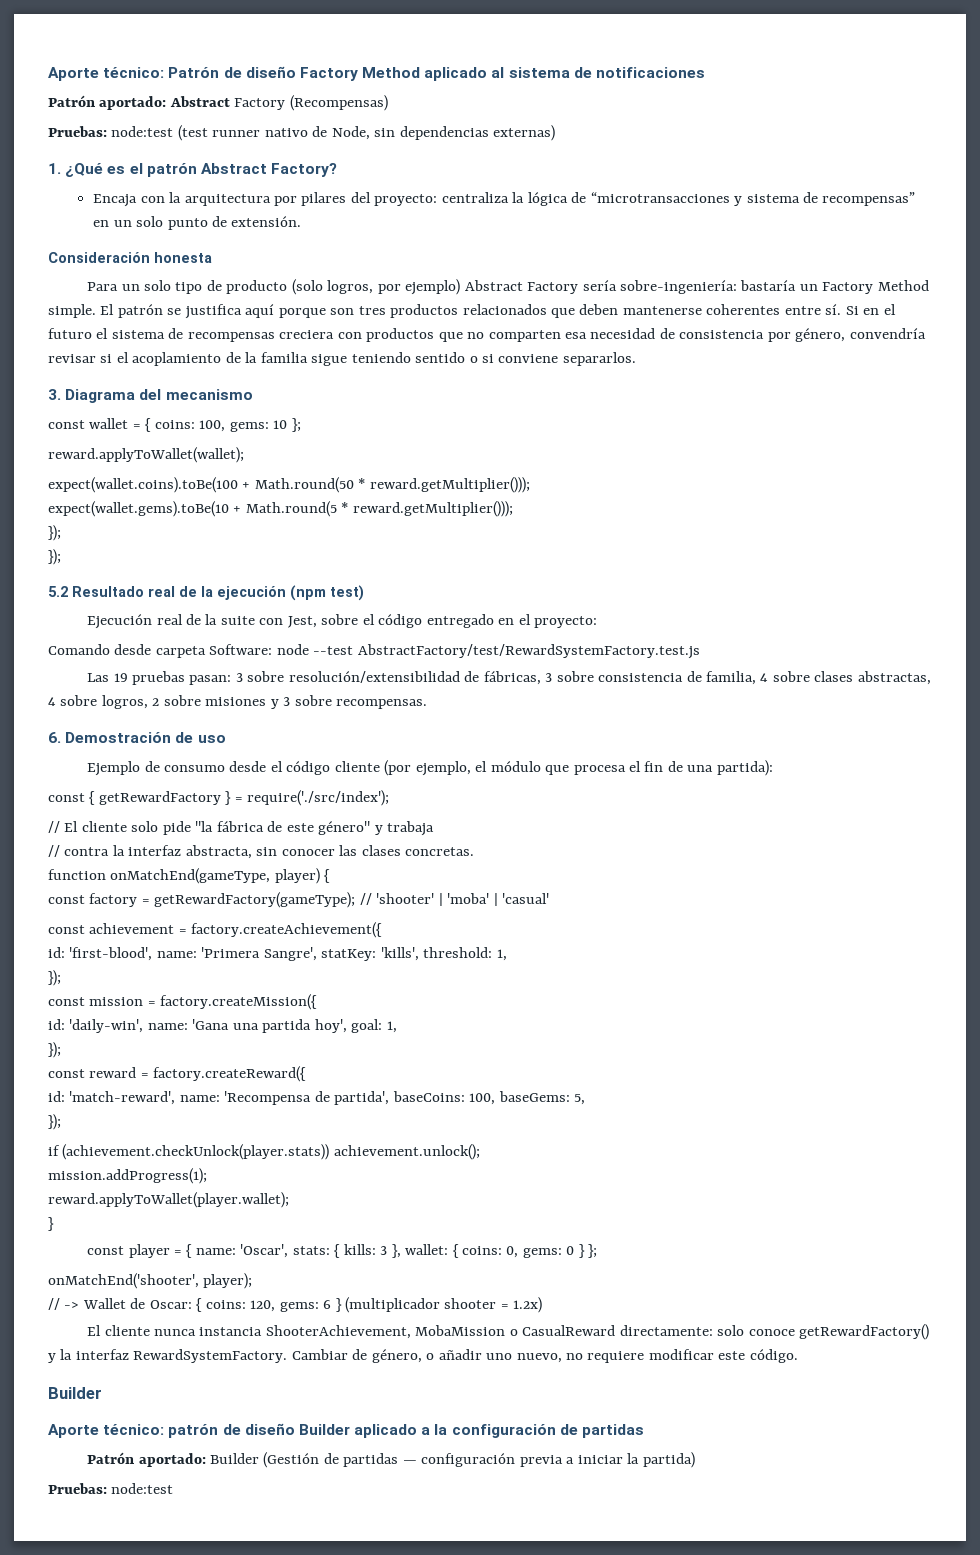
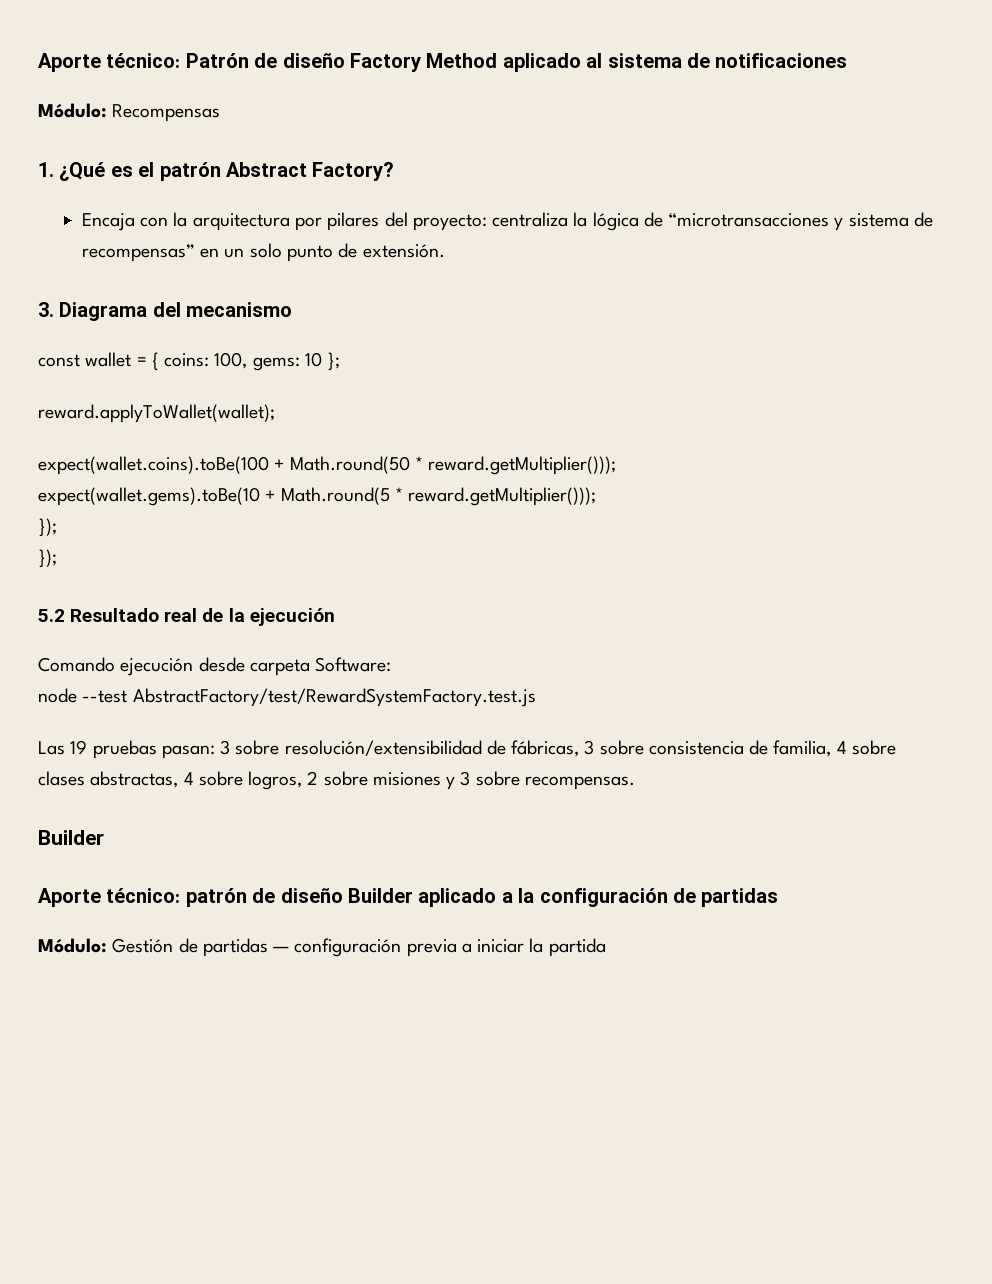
- Patrón aportado: Abstract Factory (Recompensas)
- Pruebas: node:test (test runner nativo de Node, sin dependencias externas)
+ Módulo: Recompensas
- Consideración honesta
- Para un solo tipo de producto (solo logros, por ejemplo) Abstract Factory sería sobre-ingeniería: bastaría un Factory Method simple. El patrón se justifica aquí porque son tres productos relacionados que deben mantenerse coherentes entre sí. Si en el futuro el sistema de recompensas creciera con productos que no comparten esa necesidad de consistencia por género, convendría revisar si el acoplamiento de la familia sigue teniendo sentido o si conviene separarlos.
- 5.2 Resultado real de la ejecución (npm test)
- Ejecución real de la suite con Jest, sobre el código entregado en el proyecto:
+ 5.2 Resultado real de la ejecución
- Comando desde carpeta Software: node --test AbstractFactory/test/RewardSystemFactory.test.js
+ Comando ejecución desde carpeta Software:
+ node --test AbstractFactory/test/RewardSystemFactory.test.js
- 6. Demostración de uso
- Ejemplo de consumo desde el código cliente (por ejemplo, el módulo que procesa el fin de una partida):
- const { getRewardFactory } = require('./src/index');
- // El cliente solo pide "la fábrica de este género" y trabaja
- // contra la interfaz abstracta, sin conocer las clases concretas.
- function onMatchEnd(gameType, player) {
- const factory = getRewardFactory(gameType); // 'shooter' | 'moba' | 'casual'
- const achievement = factory.createAchievement({
- id: 'first-blood', name: 'Primera Sangre', statKey: 'kills', threshold: 1,
- });
- const mission = factory.createMission({
- id: 'daily-win', name: 'Gana una partida hoy', goal: 1,
- });
- const reward = factory.createReward({
- id: 'match-reward', name: 'Recompensa de partida', baseCoins: 100, baseGems: 5,
- });
- if (achievement.checkUnlock(player.stats)) achievement.unlock();
- mission.addProgress(1);
- reward.applyToWallet(player.wallet);
- }
- const player = { name: 'Oscar', stats: { kills: 3 }, wallet: { coins: 0, gems: 0 } };
- onMatchEnd('shooter', player);
- // -> Wallet de Oscar: { coins: 120, gems: 6 } (multiplicador shooter = 1.2x)
- El cliente nunca instancia ShooterAchievement, MobaMission o CasualReward directamente: solo conoce getRewardFactory() y la interfaz RewardSystemFactory. Cambiar de género, o añadir uno nuevo, no requiere modificar este código.
- Patrón aportado: Builder (Gestión de partidas — configuración previa a iniciar la partida)
- Pruebas: node:test
+ Módulo: Gestión de partidas — configuración previa a iniciar la partida

